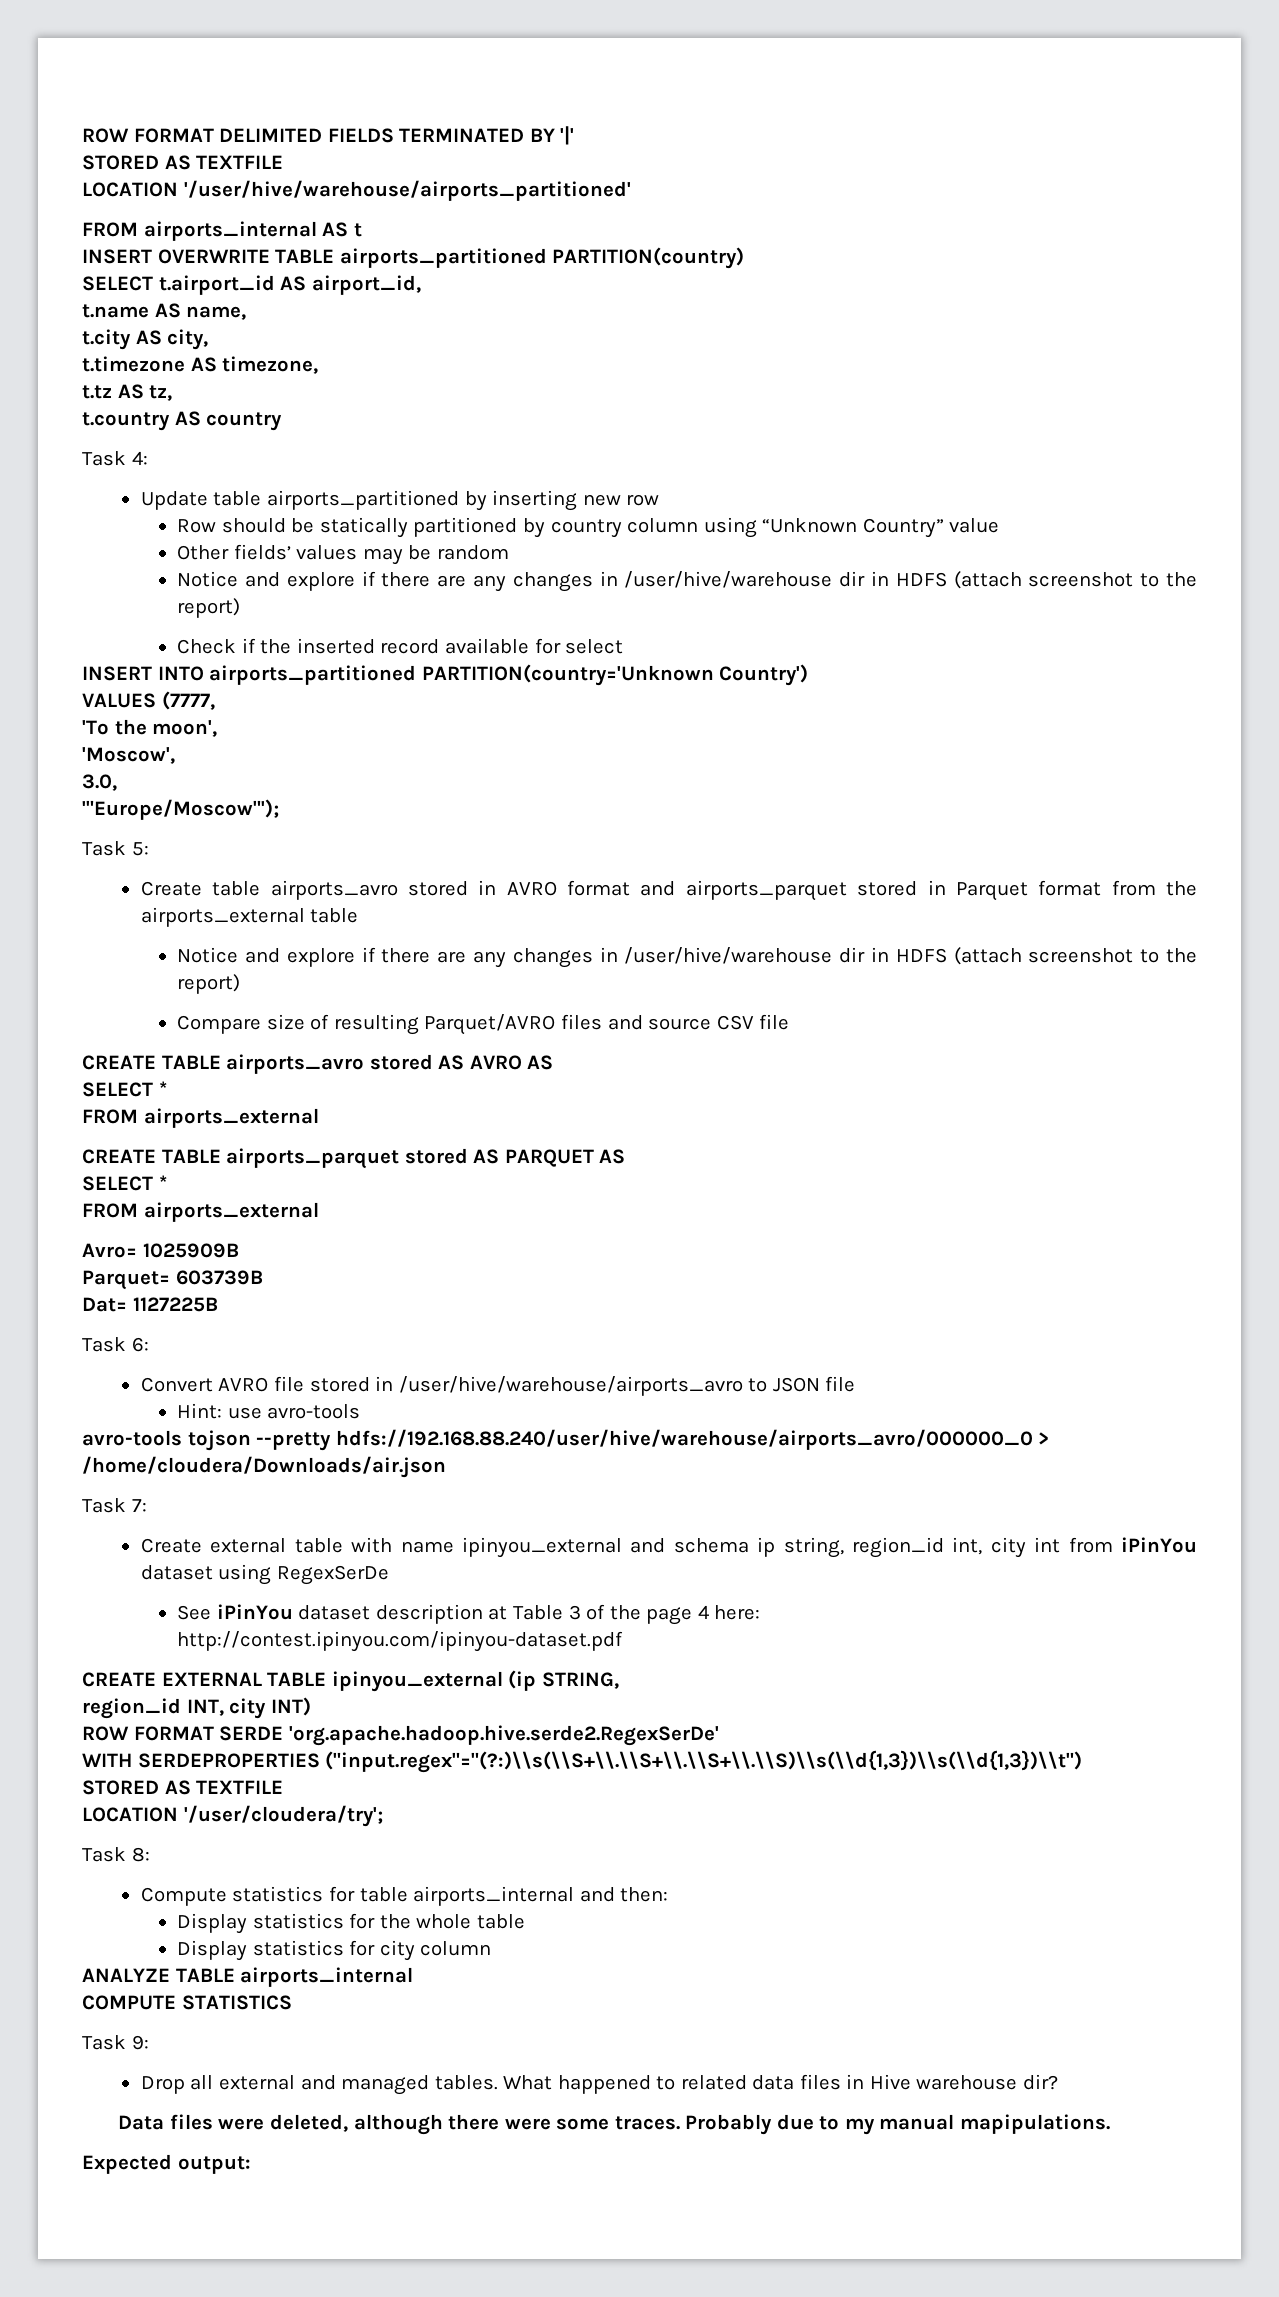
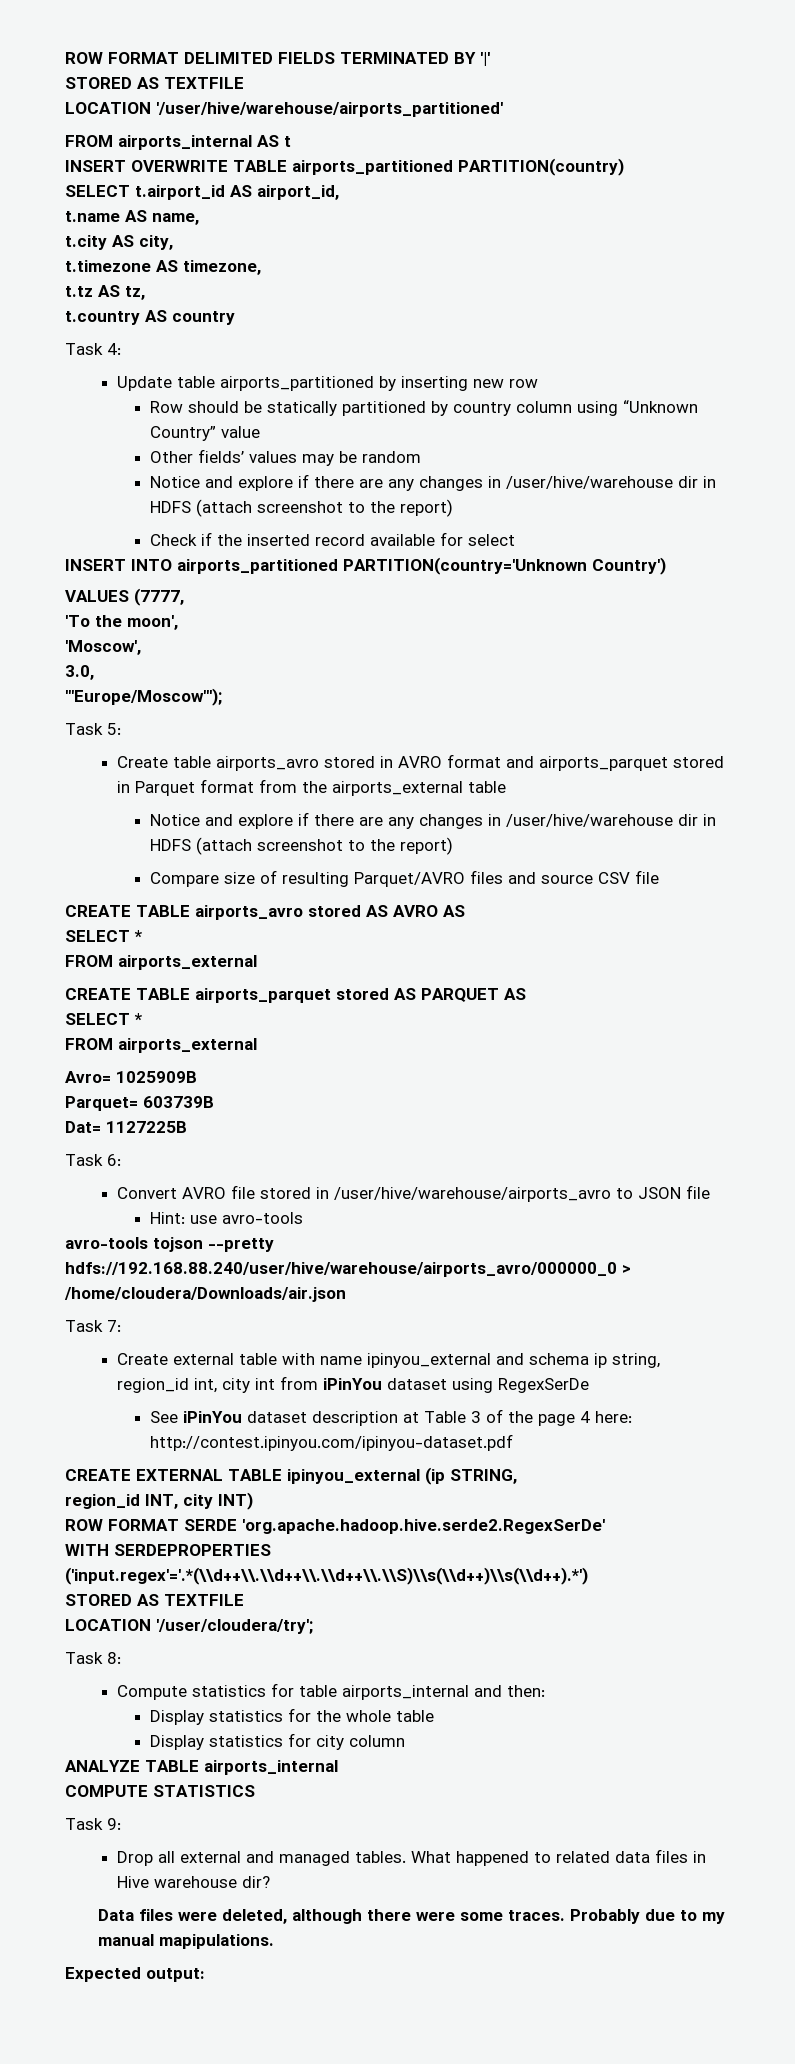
- WITH SERDEPROPERTIES ("input.regex"="(?:)\\s(\\S+\\.\\S+\\.\\S+\\.\\S)\\s(\\d{1,3})\\s(\\d{1,3})\\t")
+ WITH SERDEPROPERTIES ('input.regex'='.*(\\d++\\.\\d++\\.\\d++\\.\\S)\\s(\\d++)\\s(\\d++).*')

